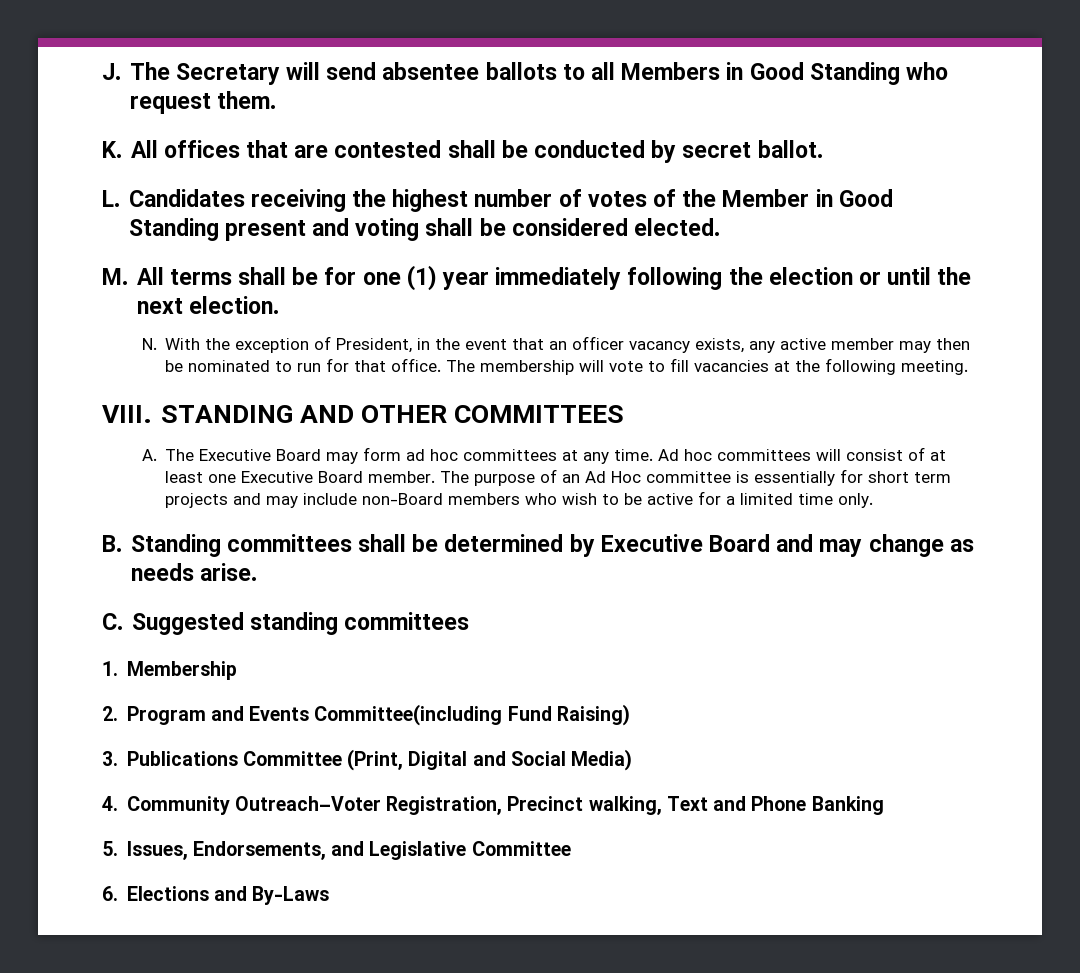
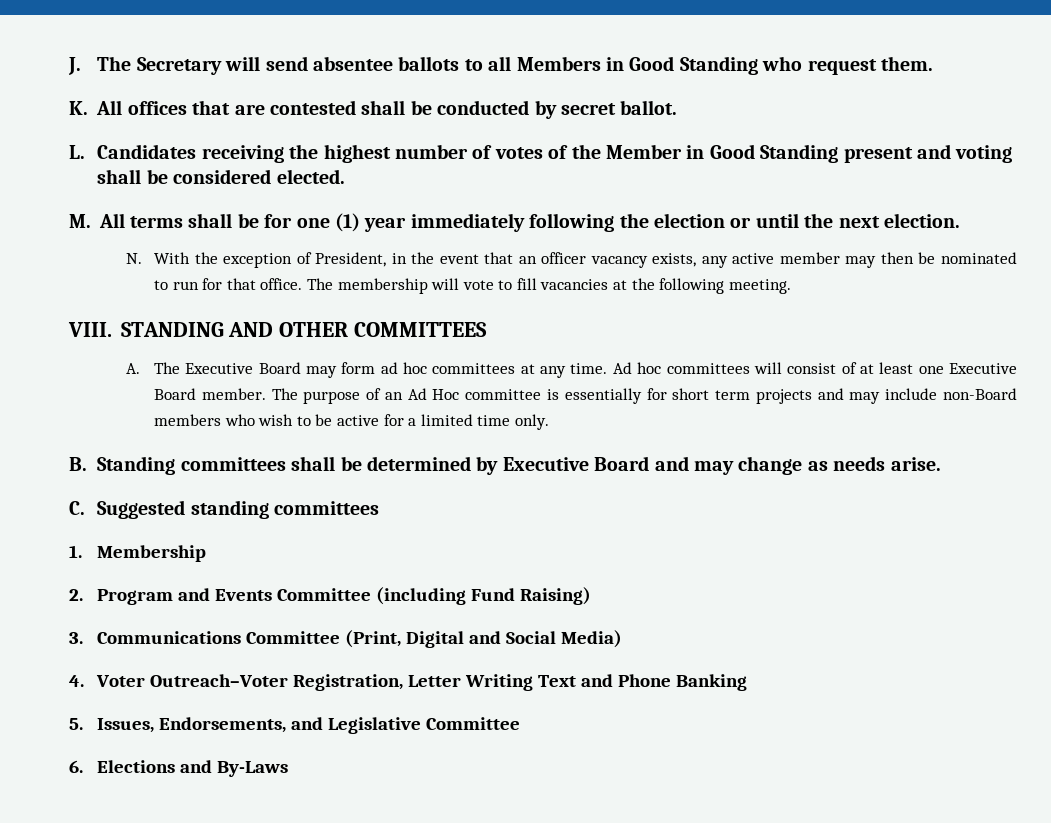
- 2. Program and Events Committee(including Fund Raising)
+ 2. Program and Events Committee (including Fund Raising)
- 3. Publications Committee (Print, Digital and Social Media)
+ 3. Communications Committee (Print, Digital and Social Media)
- 4. Community Outreach–Voter Registration, Precinct walking, Text and Phone Banking
+ 4. Voter Outreach–Voter Registration, Letter Writing Text and Phone Banking

